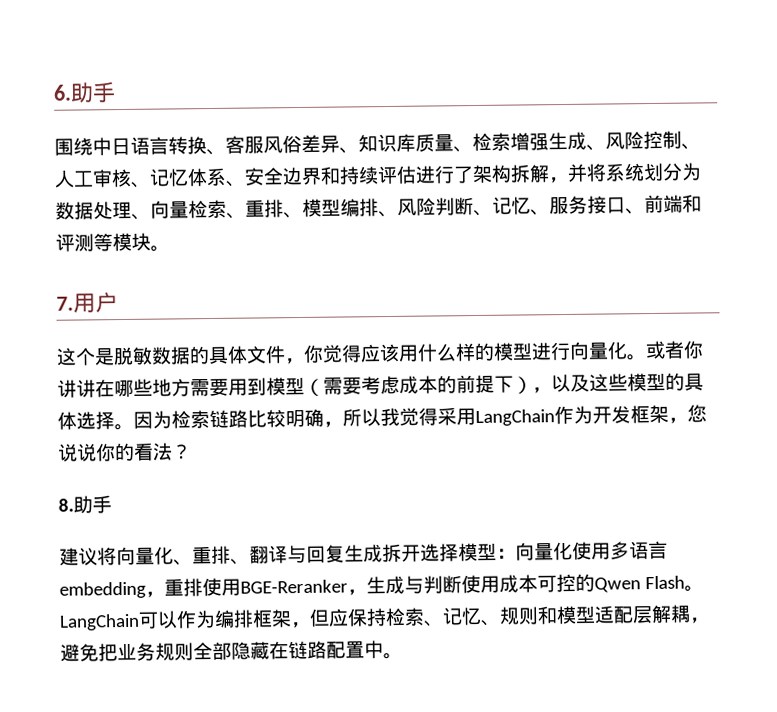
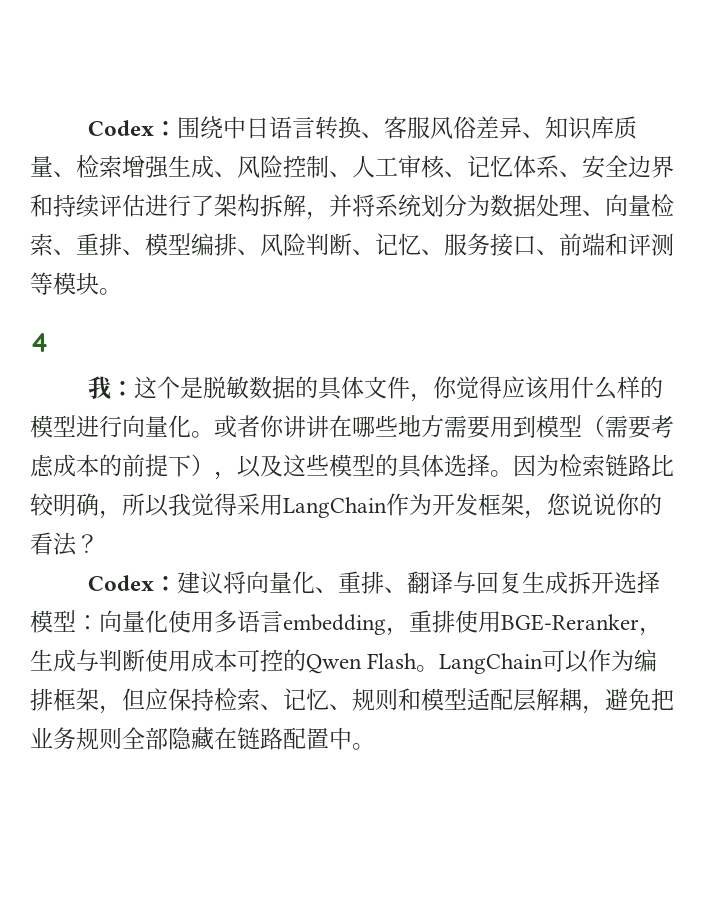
- 6.助手
- 围绕中日语言转换、客服风俗差异、知识库质量、检索增强生成、风险控制、人工审核、记忆体系、安全边界和持续评估进行了架构拆解，并将系统划分为数据处理、向量检索、重排、模型编排、风险判断、记忆、服务接口、前端和评测等模块。
+ Codex：围绕中日语言转换、客服风俗差异、知识库质量、检索增强生成、风险控制、人工审核、记忆体系、安全边界和持续评估进行了架构拆解，并将系统划分为数据处理、向量检索、重排、模型编排、风险判断、记忆、服务接口、前端和评测等模块。
- 7.用户
- 这个是脱敏数据的具体文件，你觉得应该用什么样的模型进行向量化。
+ 4
+ 我：这个是脱敏数据的具体文件，你觉得应该用什么样的模型进行向量化。
- 8.助手
- 建议将向量化、重排、翻译与回复生成拆开选择模型：向量化使用多语言embedding，重排使用BGE-Reranker，生成与判断使用成本可控的Qwen Flash。
+ Codex：建议将向量化、重排、翻译与回复生成拆开选择模型：向量化使用多语言embedding，重排使用BGE-Reranker，生成与判断使用成本可控的Qwen Flash。

